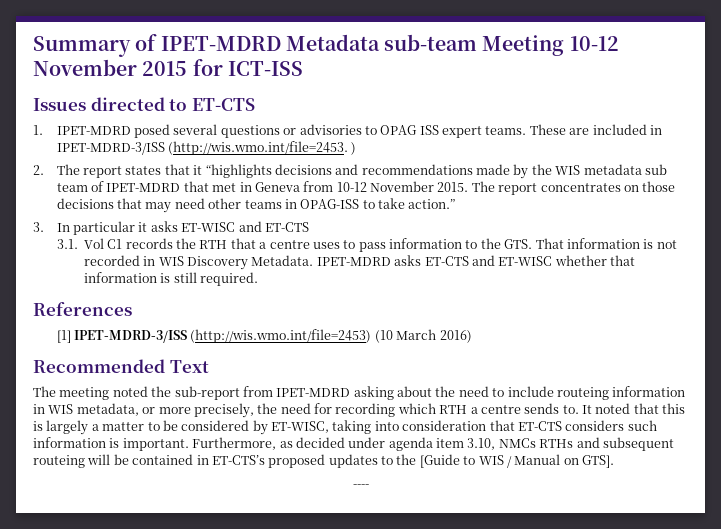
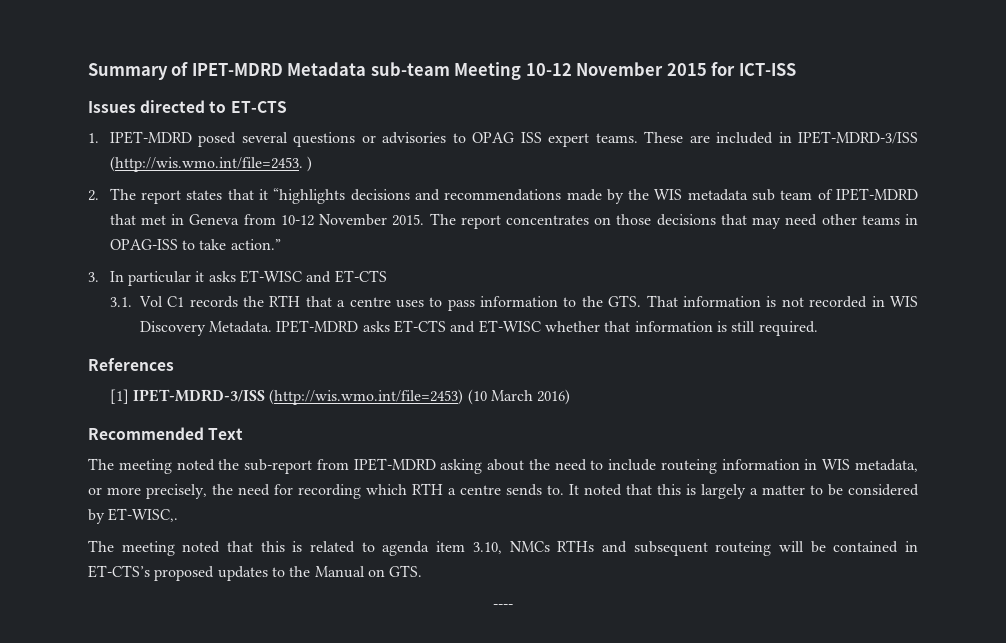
- It noted that this is largely a matter to be considered by ET-WISC, taking into consideration that ET-CTS considers such information is important. Furthermore, as decided under agenda item 3.10, NMCs RTHs and subsequent routeing will be contained in ET-CTS’s proposed updates to the [Guide to WIS / Manual on GTS].
+ It noted that this is largely a matter to be considered by ET-WISC,.
+ The meeting noted that this is related to agenda item 3.10, NMCs RTHs and subsequent routeing will be contained in ET-CTS’s proposed updates to the Manual on GTS.

